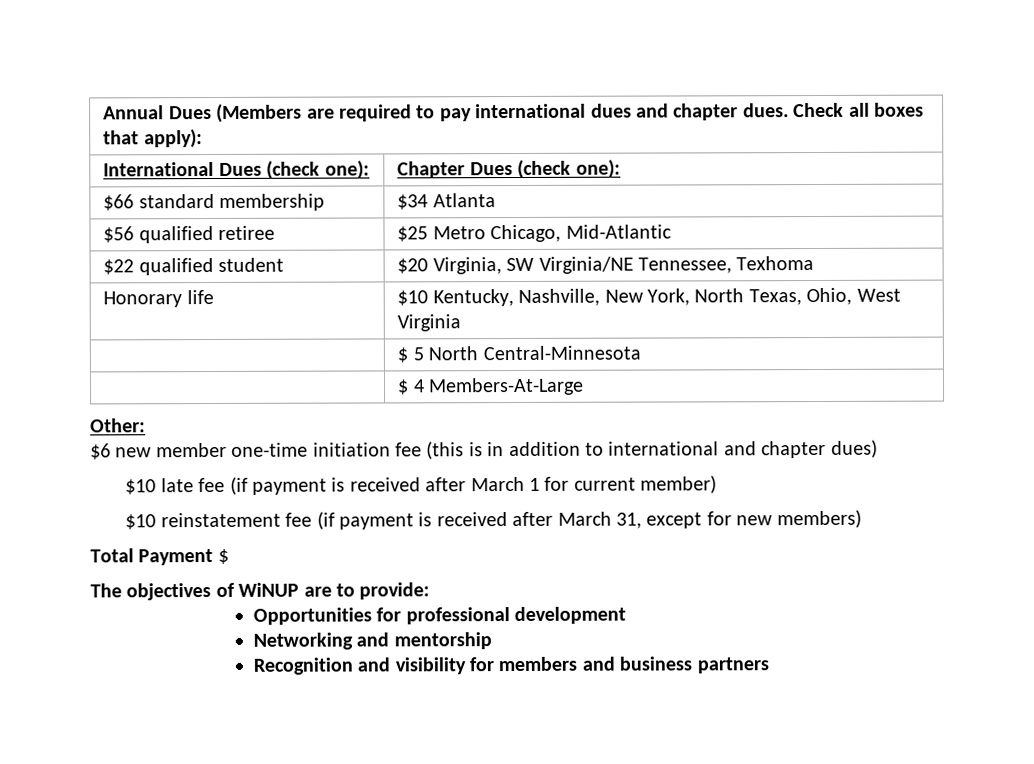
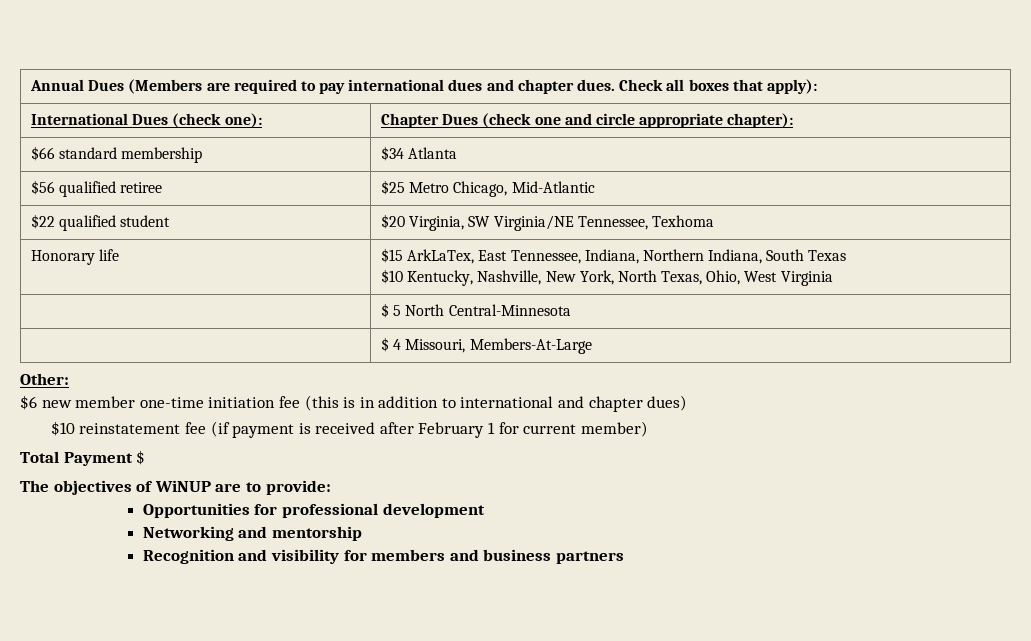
- International Dues (check one): | Chapter Dues (check one):
+ International Dues (check one): | Chapter Dues (check one and circle appropriate chapter):
- Honorary life | $10 Kentucky, Nashville, New York, North Texas, Ohio, West Virginia
+ Honorary life | $15 ArkLaTex, East Tennessee, Indiana, Northern Indiana, South Texas
+ $10 Kentucky, Nashville, New York, North Texas, Ohio, West Virginia
- | $ 4 Members-At-Large
+ | $ 4 Missouri, Members-At-Large
- $10 late fee (if payment is received after March 1 for current member)
- $10 reinstatement fee (if payment is received after March 31, except for new members)
+ $10 reinstatement fee (if payment is received after February 1 for current member)

